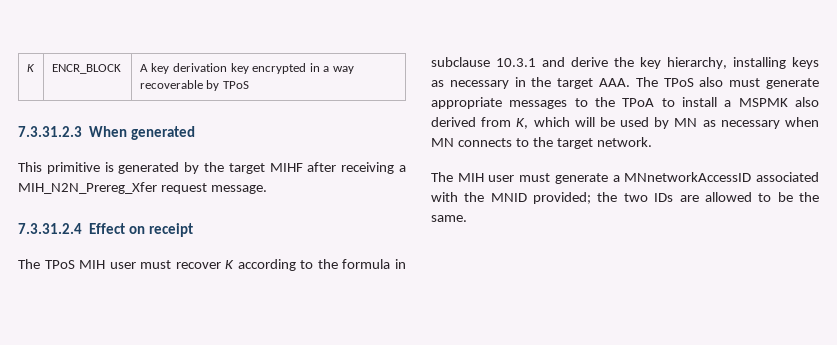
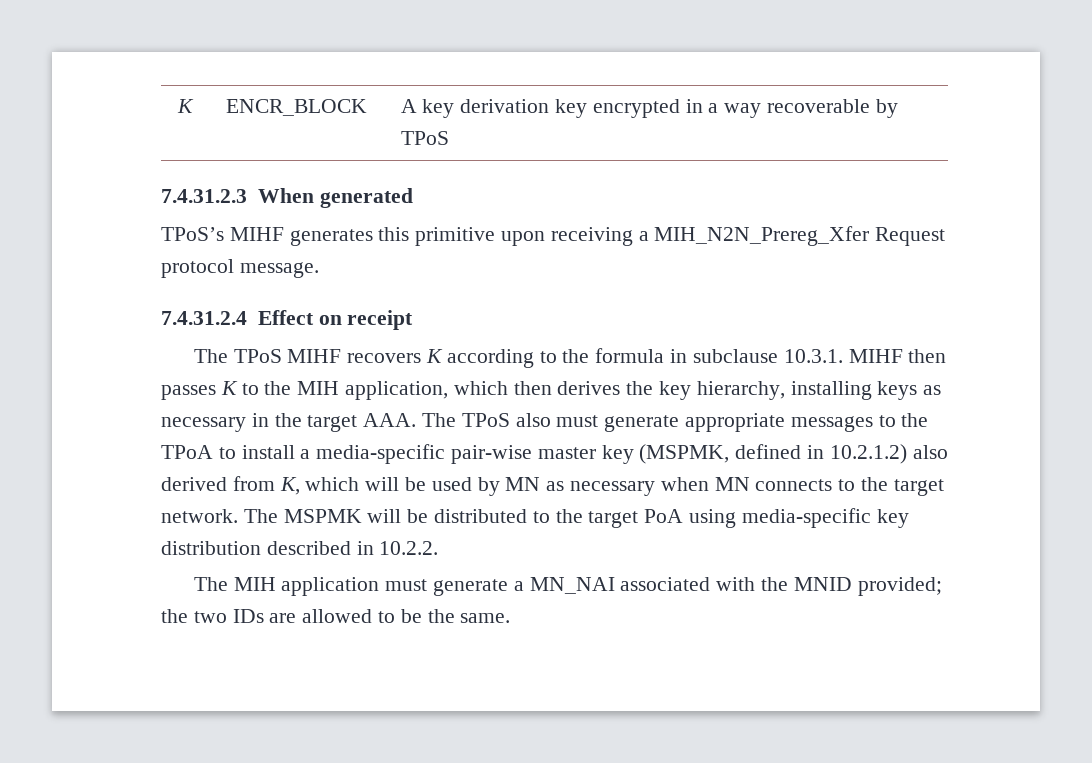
- 7.3.31.2.3 When generated
+ 7.4.31.2.3 When generated
- This primitive is generated by the target MIHF after receiving a MIH_N2N_Prereg_Xfer request message.
+ TPoS’s MIHF generates this primitive upon receiving a MIH_N2N_Prereg_Xfer Request protocol message.
- 7.3.31.2.4 Effect on receipt
+ 7.4.31.2.4 Effect on receipt
- The TPoS MIH user must recover K according to the formula in subclause 10.3.1 and derive the key hierarchy, installing keys as necessary in the target AAA. The TPoS also must generate appropriate messages to the TPoA to install a MSPMK also derived from K, which will be used by MN as necessary when MN connects to the target network.
+ The TPoS MIHF recovers K according to the formula in subclause 10.3.1. MIHF then passes K to the MIH application, which then derives the key hierarchy, installing keys as necessary in the target AAA. The TPoS also must generate appropriate messages to the TPoA to install a media-specific pair-wise master key (MSPMK, defined in 10.2.1.2) also derived from K, which will be used by MN as necessary when MN connects to the target network. The MSPMK will be distributed to the target PoA using media-specific key distribution described in 10.2.2.
- The MIH user must generate a MNnetworkAccessID associated with the MNID provided; the two IDs are allowed to be the same.
+ The MIH application must generate a MN_NAI associated with the MNID provided; the two IDs are allowed to be the same.

